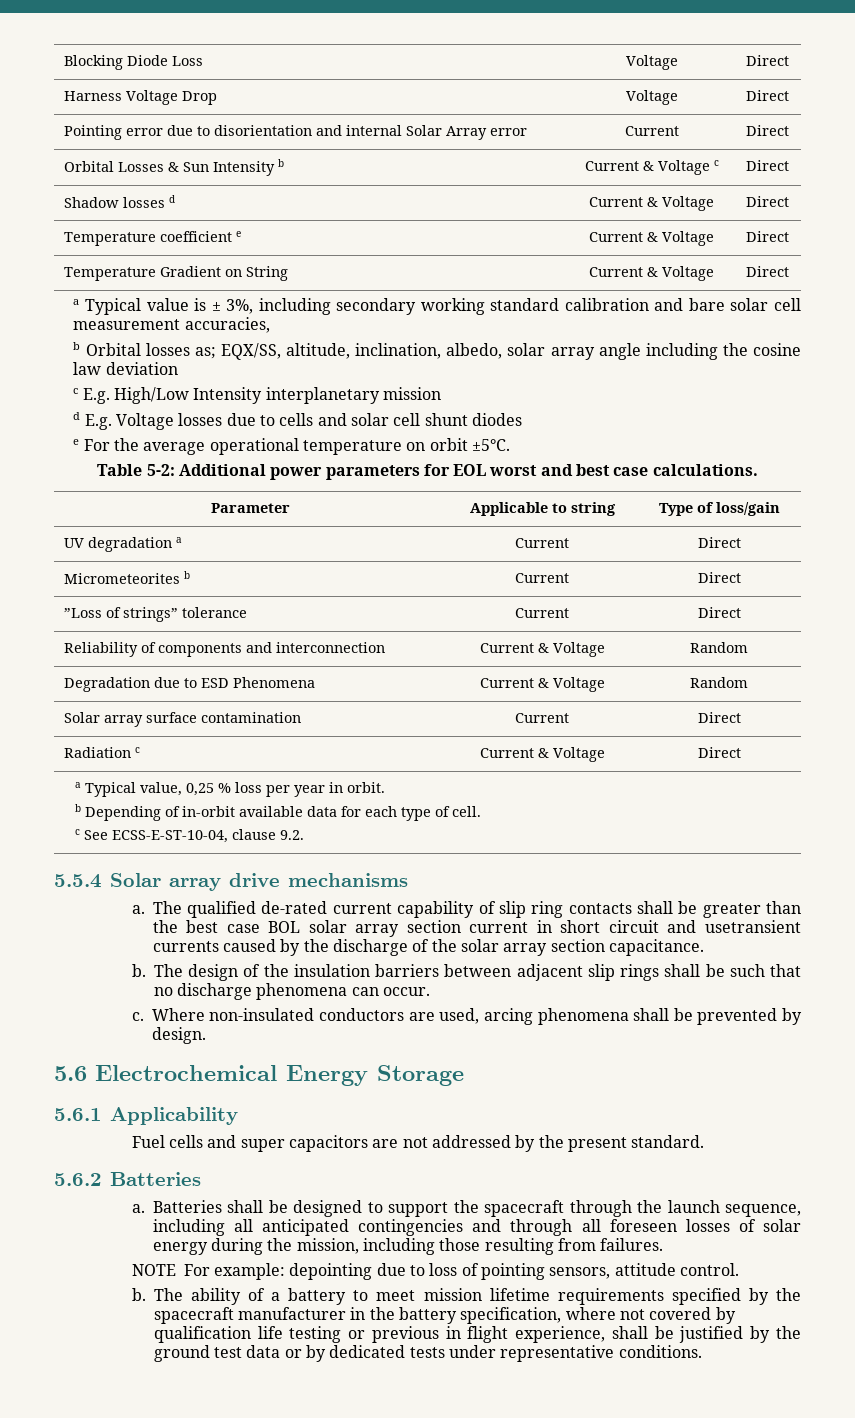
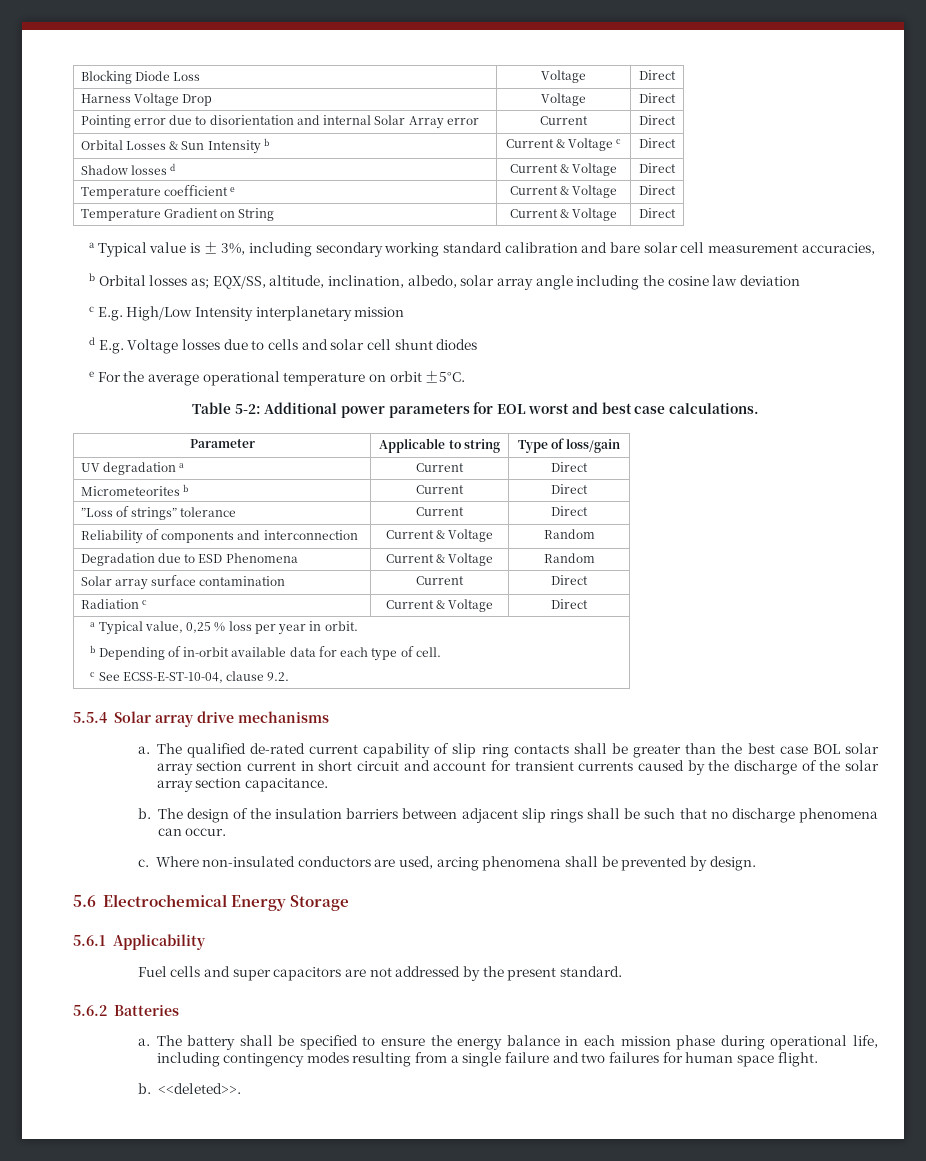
- The qualified de-rated current capability of slip ring contacts shall be greater than the best case BOL solar array section current in short circuit and usetransient currents caused by the discharge of the solar array section capacitance.
+ The qualified de-rated current capability of slip ring contacts shall be greater than the best case BOL solar array section current in short circuit and account for transient currents caused by the discharge of the solar array section capacitance.
- Batteries shall be designed to support the spacecraft through the launch sequence, including all anticipated contingencies and through all foreseen losses of solar energy during the mission, including those resulting from failures.
- NOTE For example: depointing due to loss of pointing sensors, attitude control.
- b. The ability of a battery to meet mission lifetime requirements specified by the spacecraft manufacturer in the battery specification, where not covered by qualification life testing or previous in flight experience, shall be justified by the ground test data or by dedicated tests under representative conditions.
+ The battery shall be specified to ensure the energy balance in each mission phase during operational life, including contingency modes resulting from a single failure and two failures for human space flight.
+ b. <<deleted>>.

